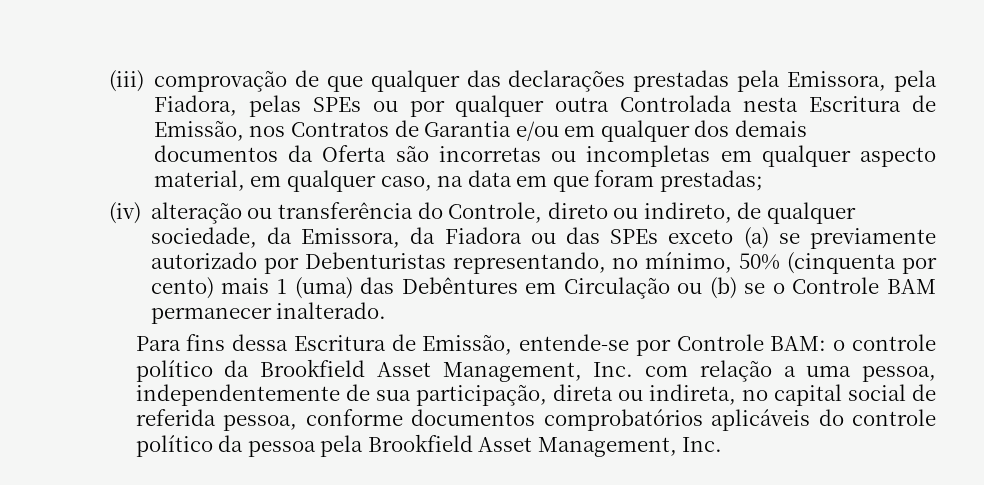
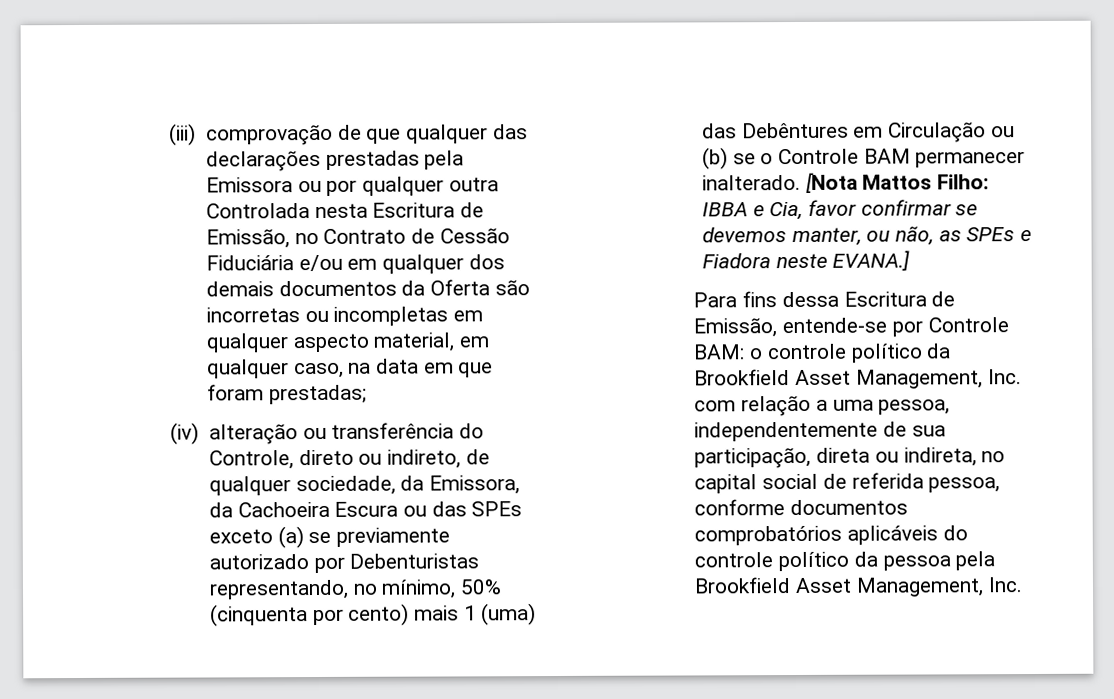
- (iii) comprovação de que qualquer das declarações prestadas pela Emissora, pela Fiadora, pelas SPEs ou por qualquer outra Controlada nesta Escritura de Emissão, nos Contratos de Garantia e/ou em qualquer dos demais documentos da Oferta são incorretas ou incompletas em qualquer aspecto material, em qualquer caso, na data em que foram prestadas;
+ (iii) comprovação de que qualquer das declarações prestadas pela Emissora ou por qualquer outra Controlada nesta Escritura de Emissão, no Contrato de Cessão Fiduciária e/ou em qualquer dos demais documentos da Oferta são incorretas ou incompletas em qualquer aspecto material, em qualquer caso, na data em que foram prestadas;
- (iv) alteração ou transferência do Controle, direto ou indireto, de qualquer sociedade, da Emissora, da Fiadora ou das SPEs exceto (a) se previamente autorizado por Debenturistas representando, no mínimo, 50% (cinquenta por cento) mais 1 (uma) das Debêntures em Circulação ou (b) se o Controle BAM permanecer inalterado.
+ (iv) alteração ou transferência do Controle, direto ou indireto, de qualquer sociedade, da Emissora, da Cachoeira Escura ou das SPEs exceto (a) se previamente autorizado por Debenturistas representando, no mínimo, 50% (cinquenta por cento) mais 1 (uma) das Debêntures em Circulação ou (b) se o Controle BAM permanecer inalterado. [Nota Mattos Filho: IBBA e Cia, favor confirmar se devemos manter, ou não, as SPEs e Fiadora neste EVANA.]

